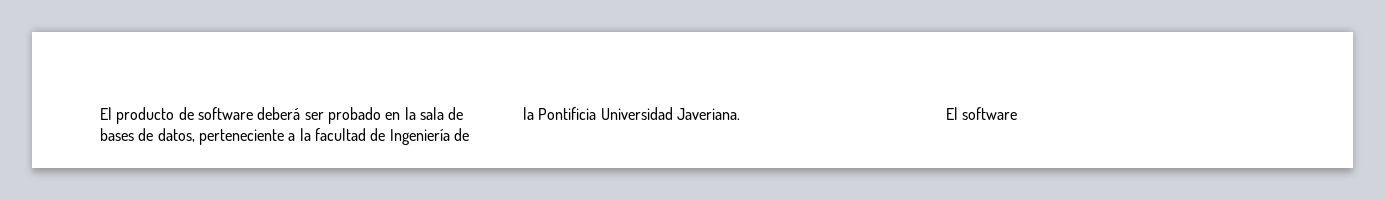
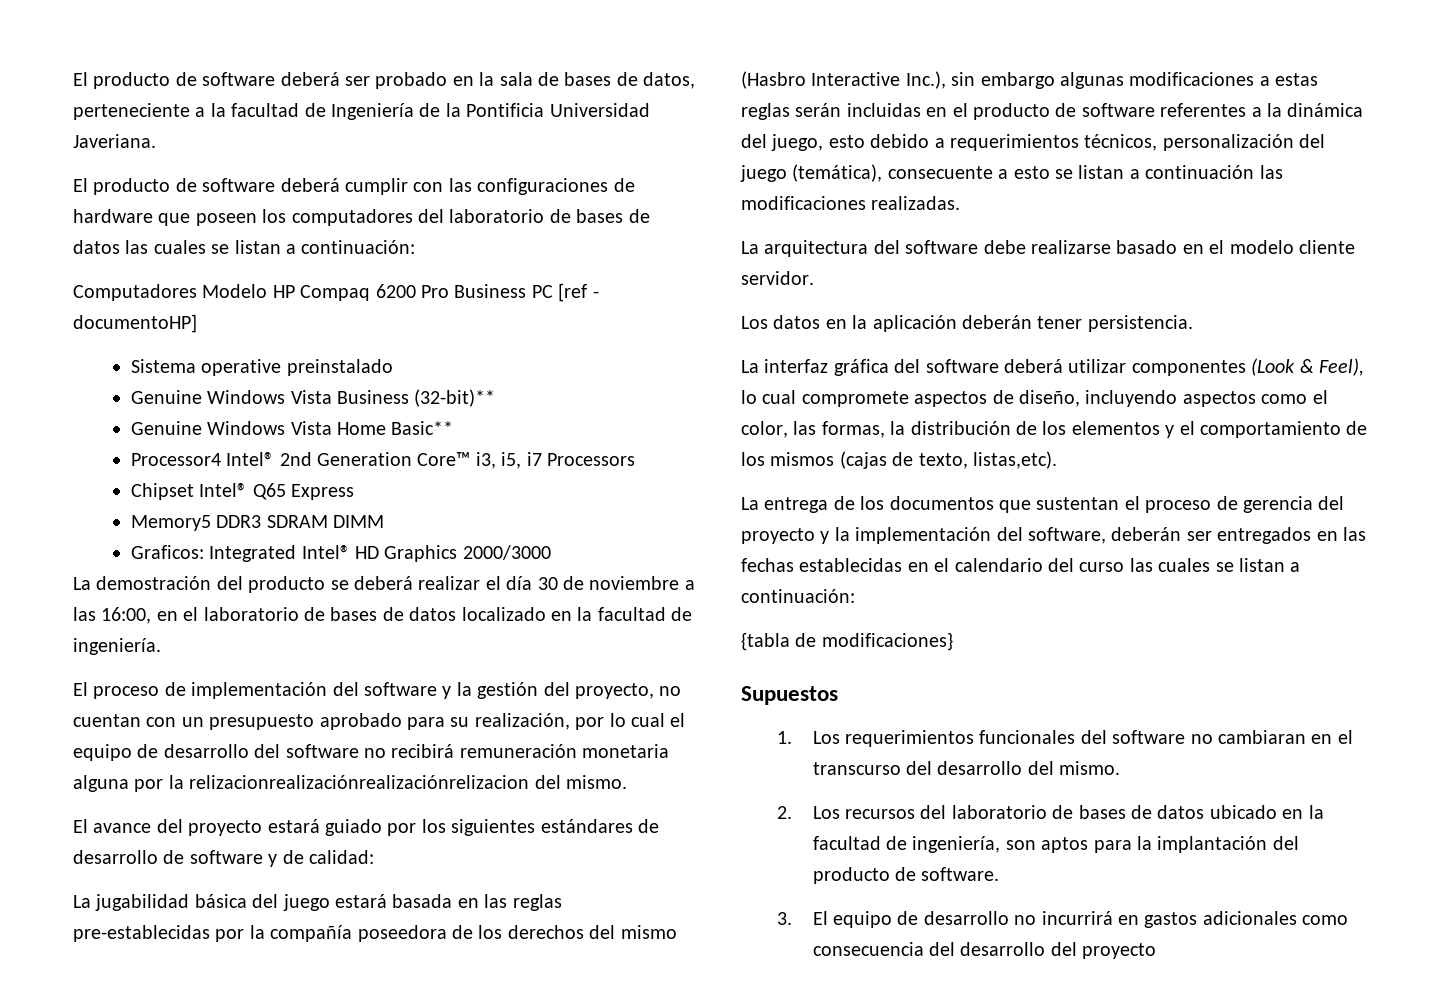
- El software
+ El producto de software deberá cumplir con las configuraciones de hardware que poseen los computadores del laboratorio de bases de datos las cuales se listan a continuación:
+ Computadores Modelo HP Compaq 6200 Pro Business PC [ref - documentoHP]
+ Sistema operative preinstalado
+ Genuine Windows Vista Business (32-bit)**
+ Genuine Windows Vista Home Basic**
+ Processor4 Intel® 2nd Generation Core™ i3, i5, i7 Processors
+ Chipset Intel® Q65 Express
+ Memory5 DDR3 SDRAM DIMM
+ Graficos: Integrated Intel® HD Graphics 2000/3000
+ La demostración del producto se deberá realizar el día 30 de noviembre a las 16:00, en el laboratorio de bases de datos localizado en la facultad de ingeniería.
+ El proceso de implementación del software y la gestión del proyecto, no cuentan con un presupuesto aprobado para su realización, por lo cual el equipo de desarrollo del software no recibirá remuneración monetaria alguna por la relizacionrealizaciónrealizaciónrelizacion del mismo.
+ El avance del proyecto estará guiado por los siguientes estándares de desarrollo de software y de calidad:
+ La jugabilidad básica del juego estará basada en las reglas pre-establecidas por la compañía poseedora de los derechos del mismo (Hasbro Interactive Inc.), sin embargo algunas modificaciones a estas reglas serán incluidas en el producto de software referentes a la dinámica del juego, esto debido a requerimientos técnicos, personalización del juego (temática), consecuente a esto se listan a continuación las modificaciones realizadas.
+ La arquitectura del software debe realizarse basado en el modelo cliente servidor.
+ Los datos en la aplicación deberán tener persistencia.
+ La interfaz gráfica del software deberá utilizar componentes (Look & Feel), lo cual compromete aspectos de diseño, incluyendo aspectos como el color, las formas, la distribución de los elementos y el comportamiento de los mismos (cajas de texto, listas,etc).
+ La entrega de los documentos que sustentan el proceso de gerencia del proyecto y la implementación del software, deberán ser entregados en las fechas establecidas en el calendario del curso las cuales se listan a continuación:
+ {tabla de modificaciones}
+ Supuestos
+ 1. Los requerimientos funcionales del software no cambiaran en el transcurso del desarrollo del mismo.
+ 2. Los recursos del laboratorio de bases de datos ubicado en la facultad de ingeniería, son aptos para la implantación del producto de software.
+ 3. El equipo de desarrollo no incurrirá en gastos adicionales como consecuencia del desarrollo del proyecto

